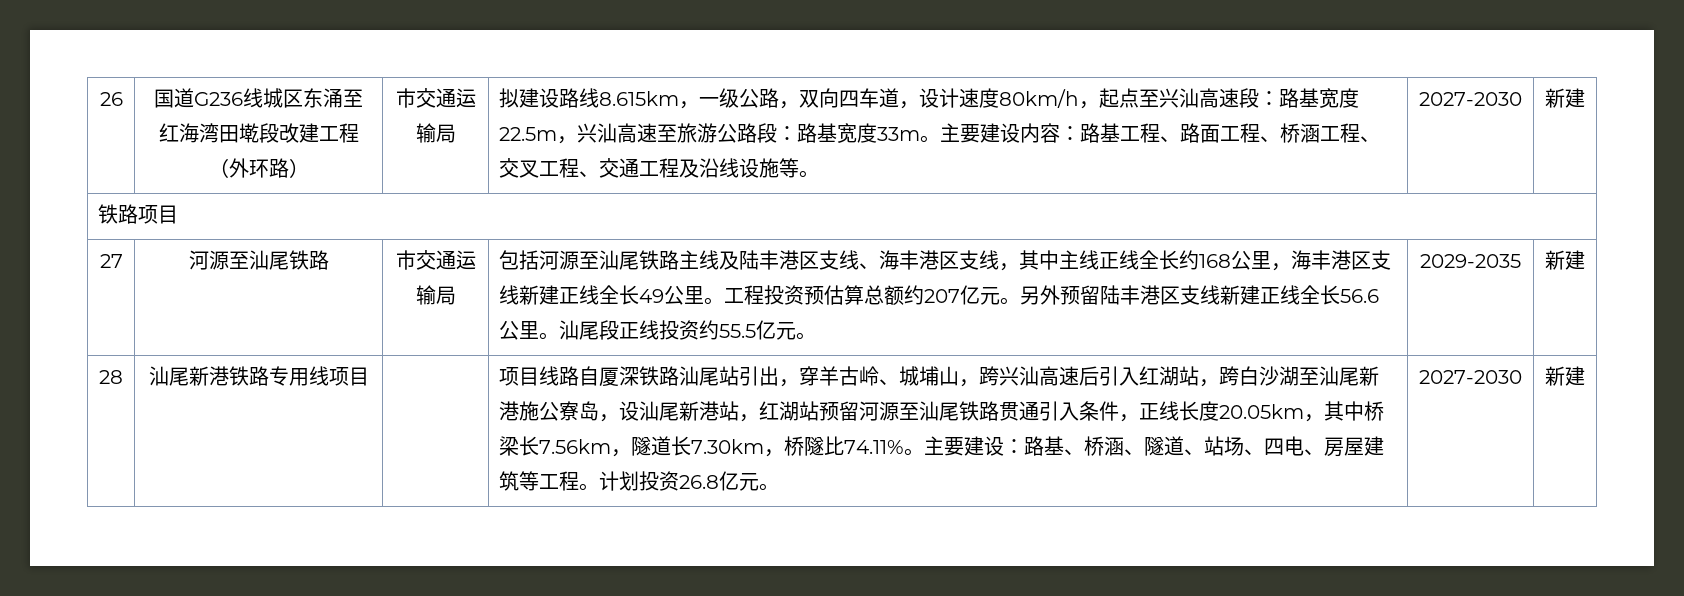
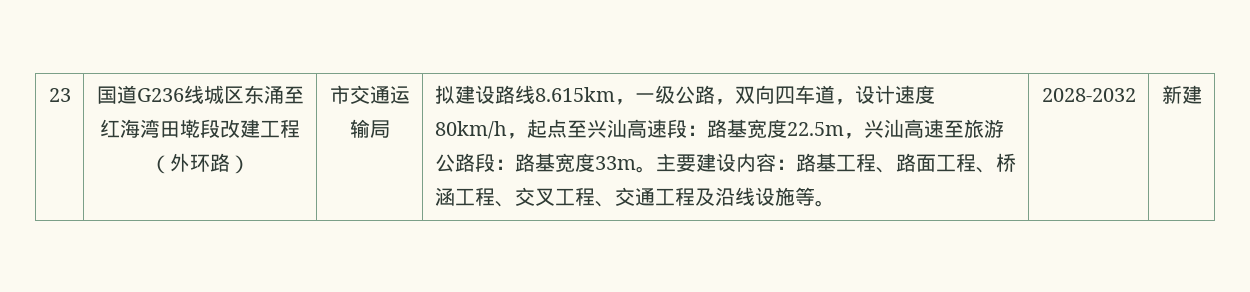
- 26
+ 23
- 主要建设内容：路基工程、路面工程、桥涵工程、交叉工程、交通工程及沿线设施等。 | 2027-2030 | 新建
- 铁路项目
- 27 | 河源至汕尾铁路 | 市交通运输局 | 包括河源至汕尾铁路主线及陆丰港区支线、海丰港区支线，其中主线正线全长约168公里，海丰港区支线新建正线全长49公里。工程投资预估算总额约207亿元。另外预留陆丰港区支线新建正线全长56.6公里。汕尾段正线投资约55.5亿元。 | 2029-2035 | 新建
- 28 | 汕尾新港铁路专用线项目 | | 项目线路自厦深铁路汕尾站引出，穿羊古岭、城埔山，跨兴汕高速后引入红湖站，跨白沙湖至汕尾新港施公寮岛，设汕尾新港站，红湖站预留河源至汕尾铁路贯通引入条件，正线长度20.05km，其中桥梁长7.56km，隧道长7.30km，桥隧比74.11%。主要建设：路基、桥涵、隧道、站场、四电、房屋建筑等工程。计划投资26.8亿元。 | 2027-2030 | 新建
+ 主要建设内容：路基工程、路面工程、桥涵工程、交叉工程、交通工程及沿线设施等。 | 2028-2032 | 新建

